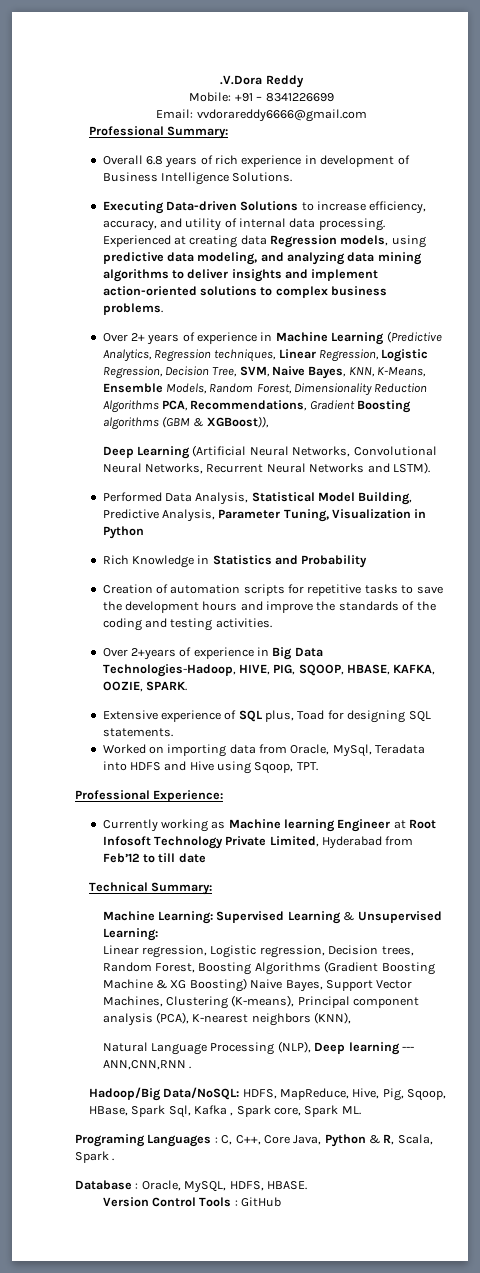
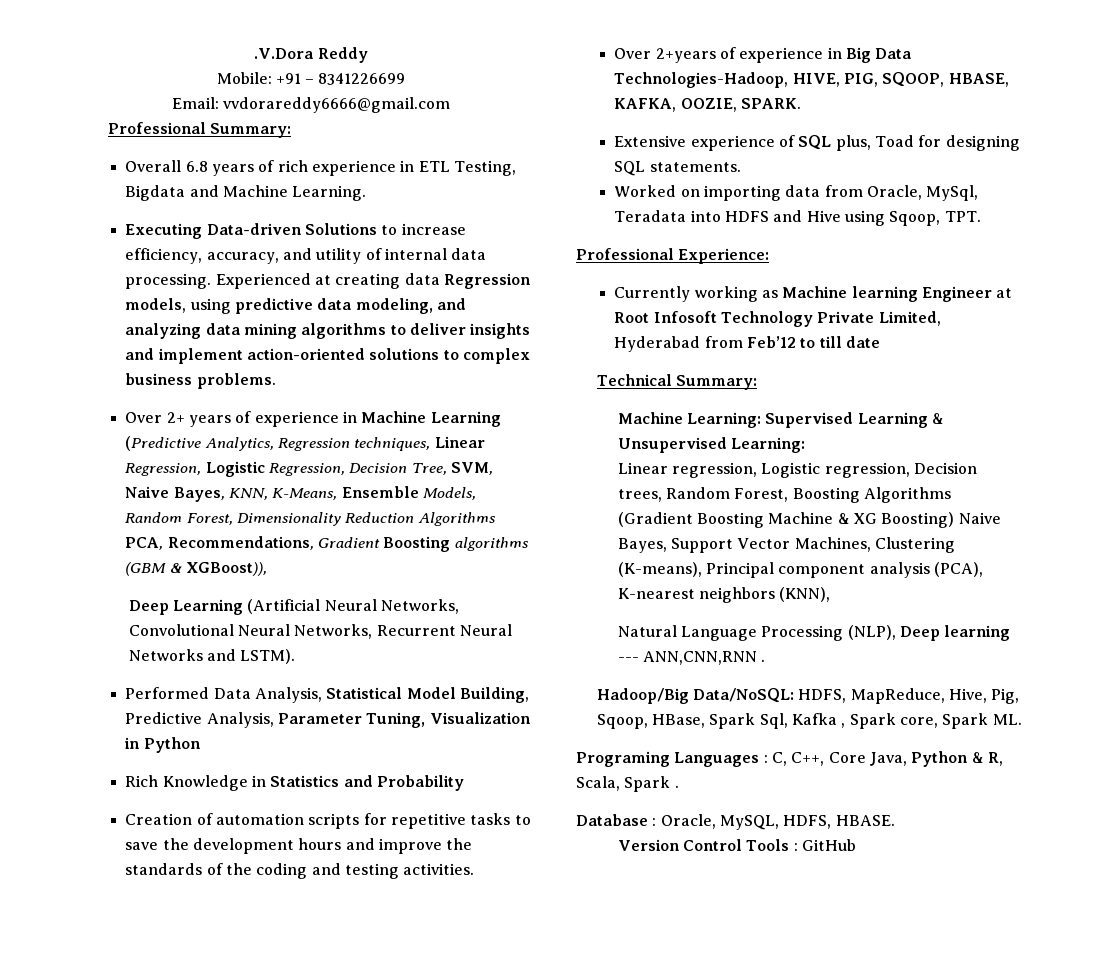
- Overall 6.8 years of rich experience in development of Business Intelligence Solutions.
+ Overall 6.8 years of rich experience in ETL Testing, Bigdata and Machine Learning.

